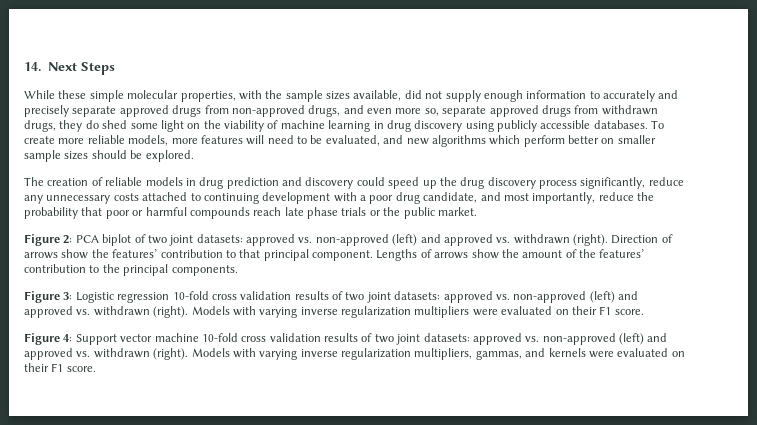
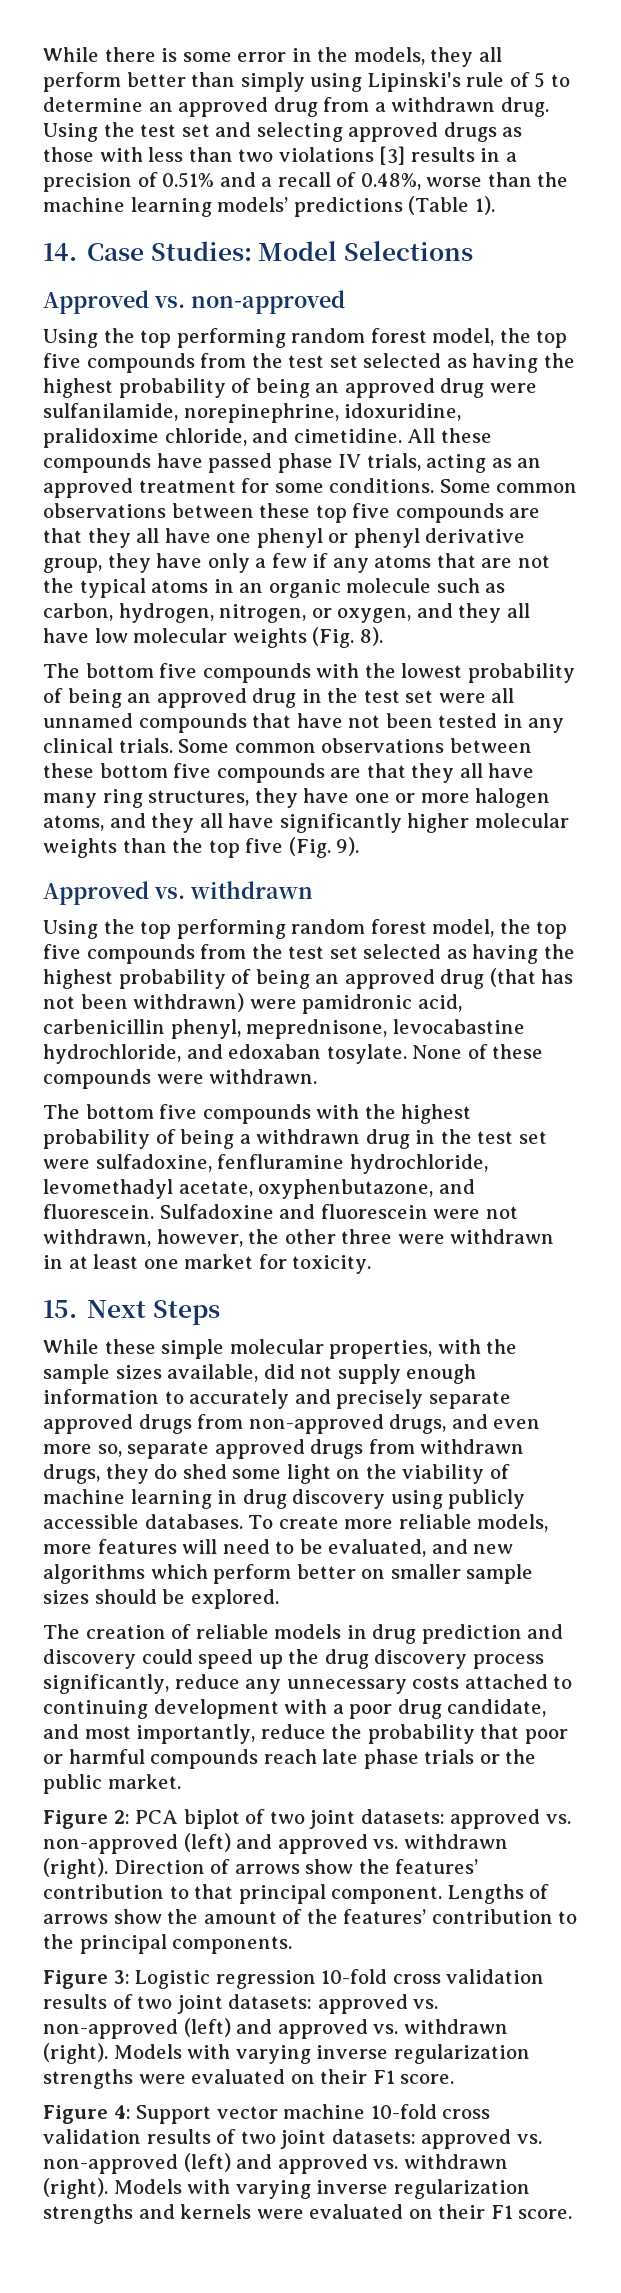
- 14. Next Steps
+ While there is some error in the models, they all perform better than simply using Lipinski's rule of 5 to determine an approved drug from a withdrawn drug. Using the test set and selecting approved drugs as those with less than two violations [3] results in a precision of 0.51% and a recall of 0.48%, worse than the machine learning models’ predictions (Table 1).
+ 14. Case Studies: Model Selections
+ Approved vs. non-approved
+ Using the top performing random forest model, the top five compounds from the test set selected as having the highest probability of being an approved drug were sulfanilamide, norepinephrine, idoxuridine, pralidoxime chloride, and cimetidine. All these compounds have passed phase IV trials, acting as an approved treatment for some conditions. Some common observations between these top five compounds are that they all have one phenyl or phenyl derivative group, they have only a few if any atoms that are not the typical atoms in an organic molecule such as carbon, hydrogen, nitrogen, or oxygen, and they all have low molecular weights (Fig. 8).
+ The bottom five compounds with the lowest probability of being an approved drug in the test set were all unnamed compounds that have not been tested in any clinical trials. Some common observations between these bottom five compounds are that they all have many ring structures, they have one or more halogen atoms, and they all have significantly higher molecular weights than the top five (Fig. 9).
+ Approved vs. withdrawn
+ Using the top performing random forest model, the top five compounds from the test set selected as having the highest probability of being an approved drug (that has not been withdrawn) were pamidronic acid, carbenicillin phenyl, meprednisone, levocabastine hydrochloride, and edoxaban tosylate. None of these compounds were withdrawn.
+ The bottom five compounds with the highest probability of being a withdrawn drug in the test set were sulfadoxine, fenfluramine hydrochloride, levomethadyl acetate, oxyphenbutazone, and fluorescein. Sulfadoxine and fluorescein were not withdrawn, however, the other three were withdrawn in at least one market for toxicity.
+ 15. Next Steps
- Models with varying inverse regularization multipliers were evaluated on their F1 score.
+ Models with varying inverse regularization strengths were evaluated on their F1 score.
- Models with varying inverse regularization multipliers, gammas, and kernels were evaluated on their F1 score.
+ Models with varying inverse regularization strengths and kernels were evaluated on their F1 score.

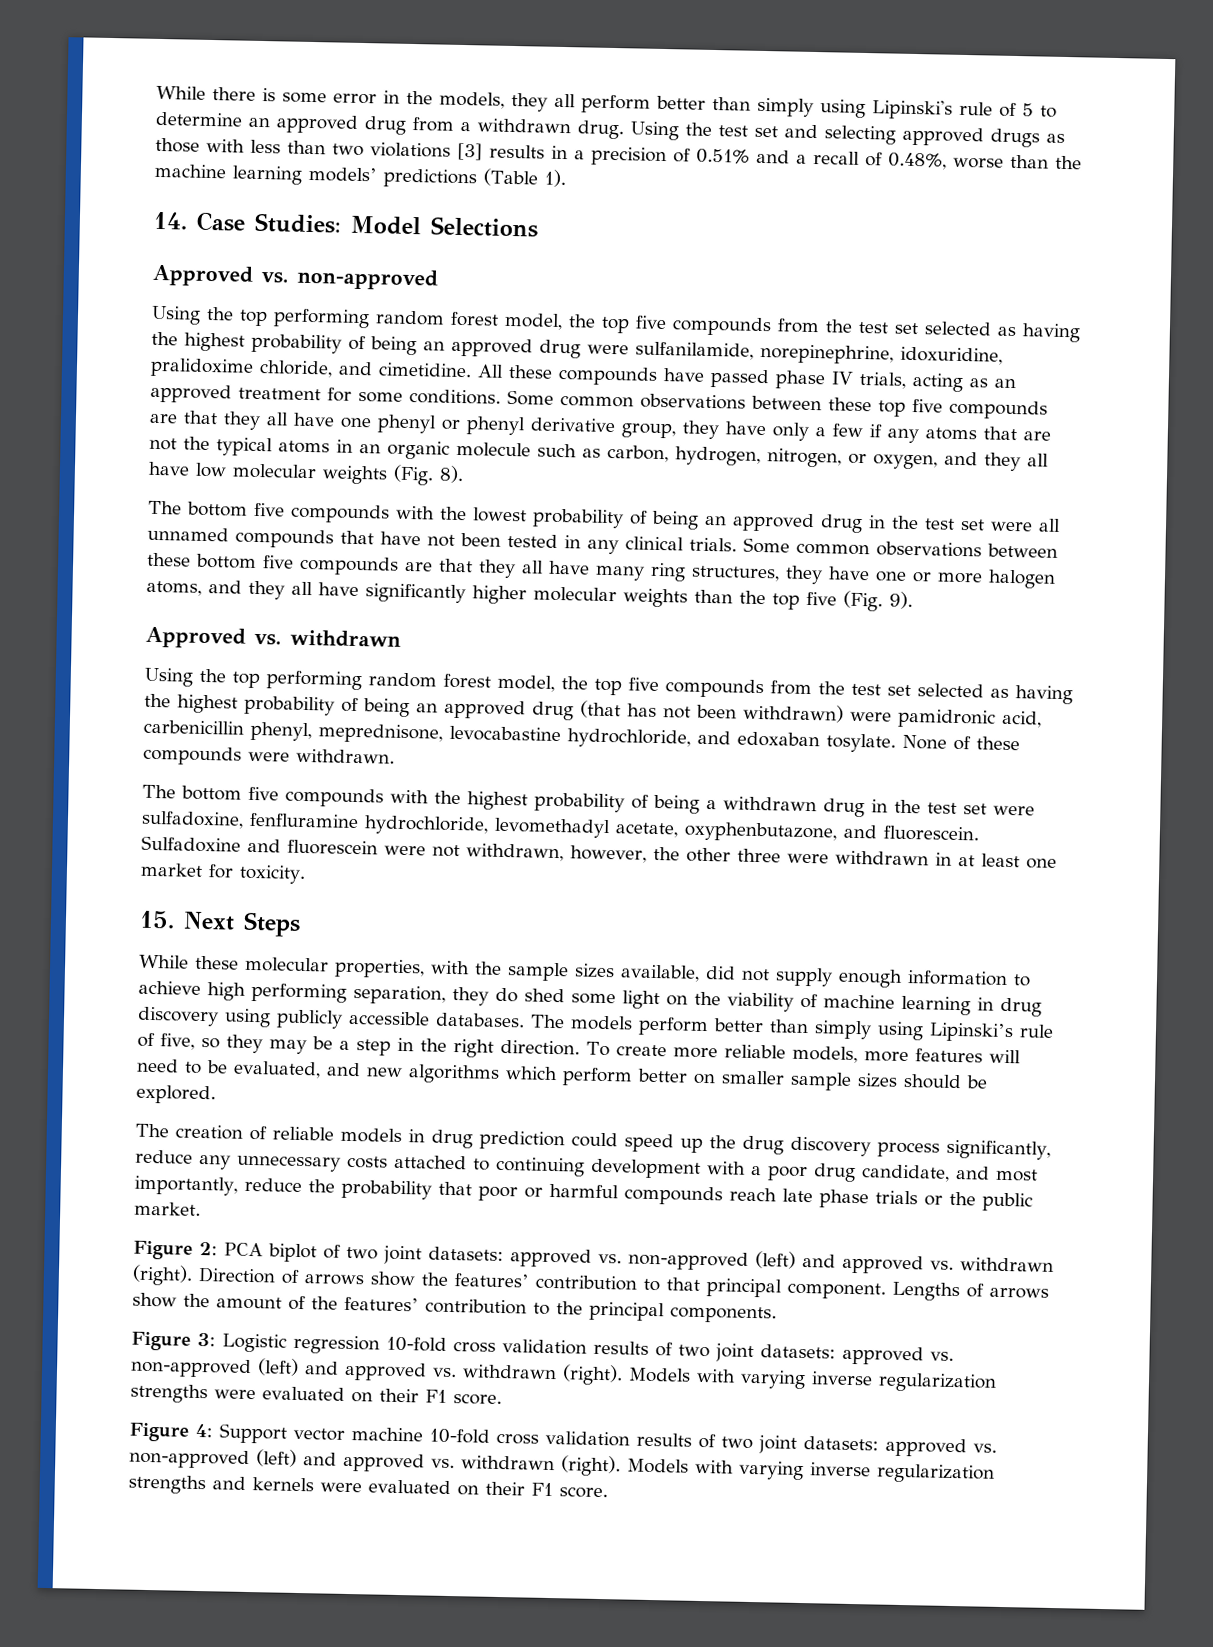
- While these simple molecular properties, with the sample sizes available, did not supply enough information to accurately and precisely separate approved drugs from non-approved drugs, and even more so, separate approved drugs from withdrawn drugs, they do shed some light on the viability of machine learning in drug discovery using publicly accessible databases.
+ While these molecular properties, with the sample sizes available, did not supply enough information to achieve high performing separation, they do shed some light on the viability of machine learning in drug discovery using publicly accessible databases.
+ The models perform better than simply using Lipinski’s rule of five, so they may be a step in the right direction.
- The creation of reliable models in drug prediction and discovery could speed up the drug discovery process significantly, reduce any unnecessary costs attached to continuing development with a poor drug candidate, and most importantly, reduce the probability that poor or harmful compounds reach late phase trials or the public market.
+ The creation of reliable models in drug prediction could speed up the drug discovery process significantly, reduce any unnecessary costs attached to continuing development with a poor drug candidate, and most importantly, reduce the probability that poor or harmful compounds reach late phase trials or the public market.

